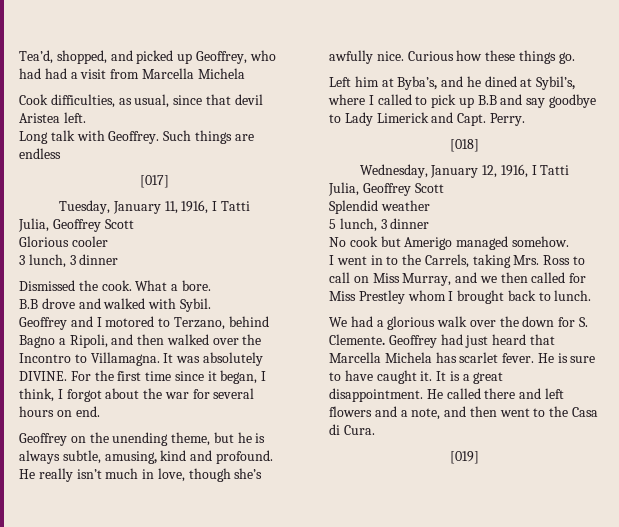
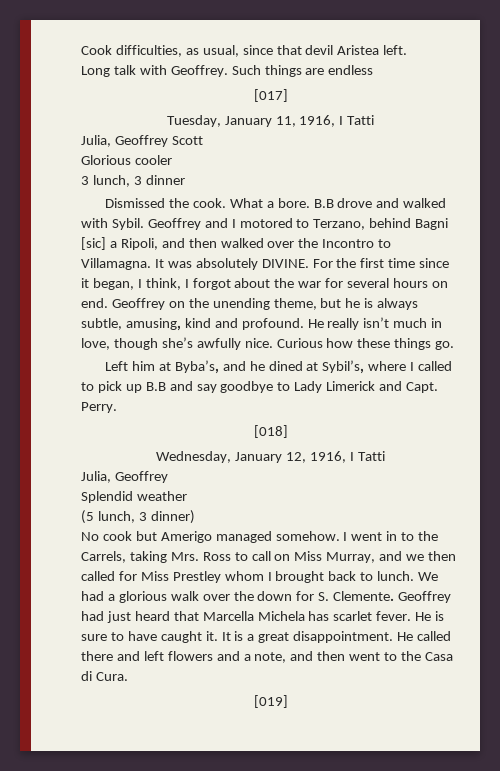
- Tea’d, shopped, and picked up Geoffrey, who had had a visit from Marcella Michela
- What a bore.
- B.B drove and walked with Sybil.
- Geoffrey and I motored to Terzano, behind Bagno a Ripoli, and then walked over the Incontro to Villamagna.
+ What a bore. B.B drove and walked with Sybil. Geoffrey and I motored to Terzano, behind Bagni [sic] a Ripoli, and then walked over the Incontro to Villamagna.
- For the first time since it began, I think, I forgot about the war for several hours on end.
- Geoffrey on the unending theme, but he is always subtle, amusing, kind and profound.
+ For the first time since it began, I think, I forgot about the war for several hours on end. Geoffrey on the unending theme, but he is always subtle, amusing, kind and profound.
  Wednesday, January 12, 1916, I Tatti
- Julia, Geoffrey Scott
+ Julia, Geoffrey
- 5 lunch, 3 dinner
+ (5 lunch, 3 dinner)
- No cook but Amerigo managed somehow.
- I went in to the Carrels, taking Mrs. Ross to call on Miss Murray, and we then called for Miss Prestley whom I brought back to lunch.
- We had a glorious walk over the down for S. Clemente.
+ No cook but Amerigo managed somehow. I went in to the Carrels, taking Mrs. Ross to call on Miss Murray, and we then called for Miss Prestley whom I brought back to lunch. We had a glorious walk over the down for S. Clemente.

